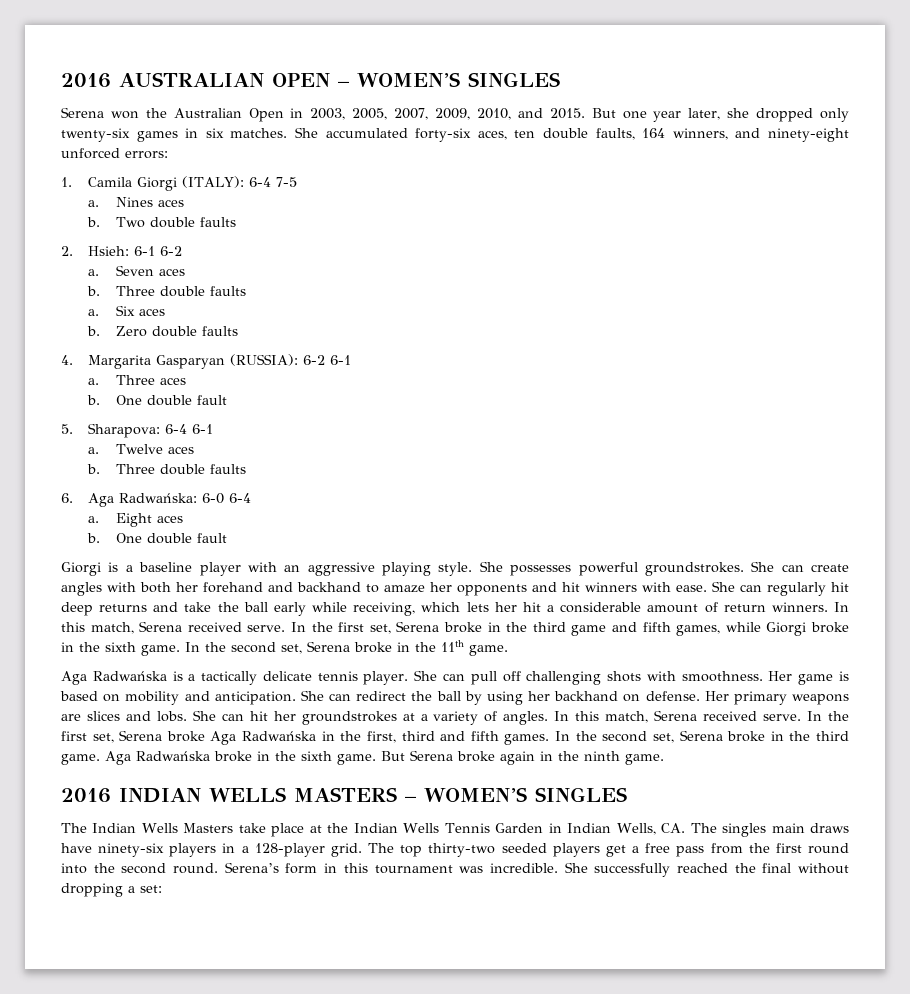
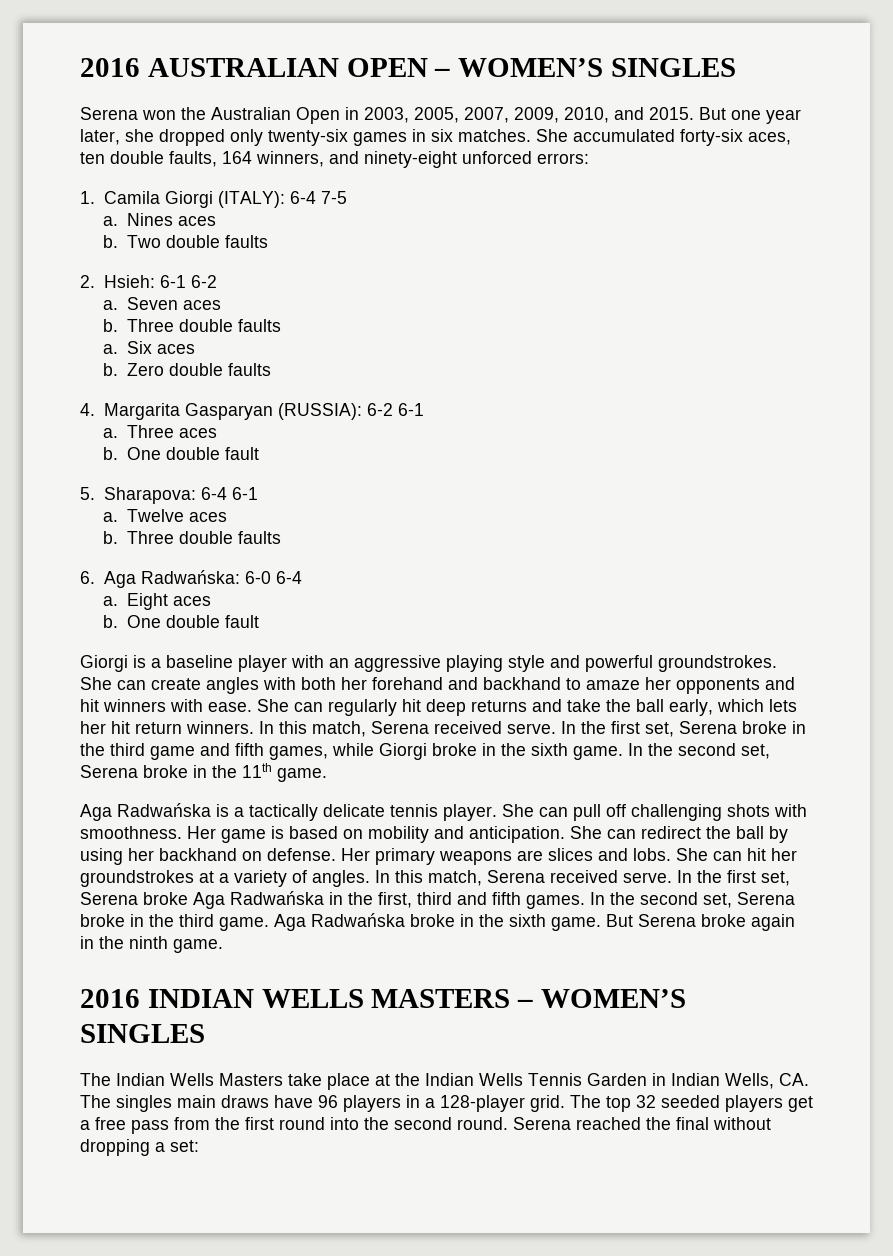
- Giorgi is a baseline player with an aggressive playing style. She possesses powerful groundstrokes.
+ Giorgi is a baseline player with an aggressive playing style and powerful groundstrokes.
- She can regularly hit deep returns and take the ball early while receiving, which lets her hit a considerable amount of return winners.
+ She can regularly hit deep returns and take the ball early, which lets her hit return winners.
- The Indian Wells Masters take place at the Indian Wells Tennis Garden in Indian Wells, CA. The singles main draws have ninety-six players in a 128-player grid.
+ The Indian Wells Masters take place at the Indian Wells Tennis Garden in Indian Wells, CA. The singles main draws have 96 players in a 128-player grid.
- The top thirty-two seeded players get a free pass from the first round into the second round.
+ The top 32 seeded players get a free pass from the first round into the second round.
- Serena’s form in this tournament was incredible. She successfully reached the final without dropping a set:
+ Serena reached the final without dropping a set:

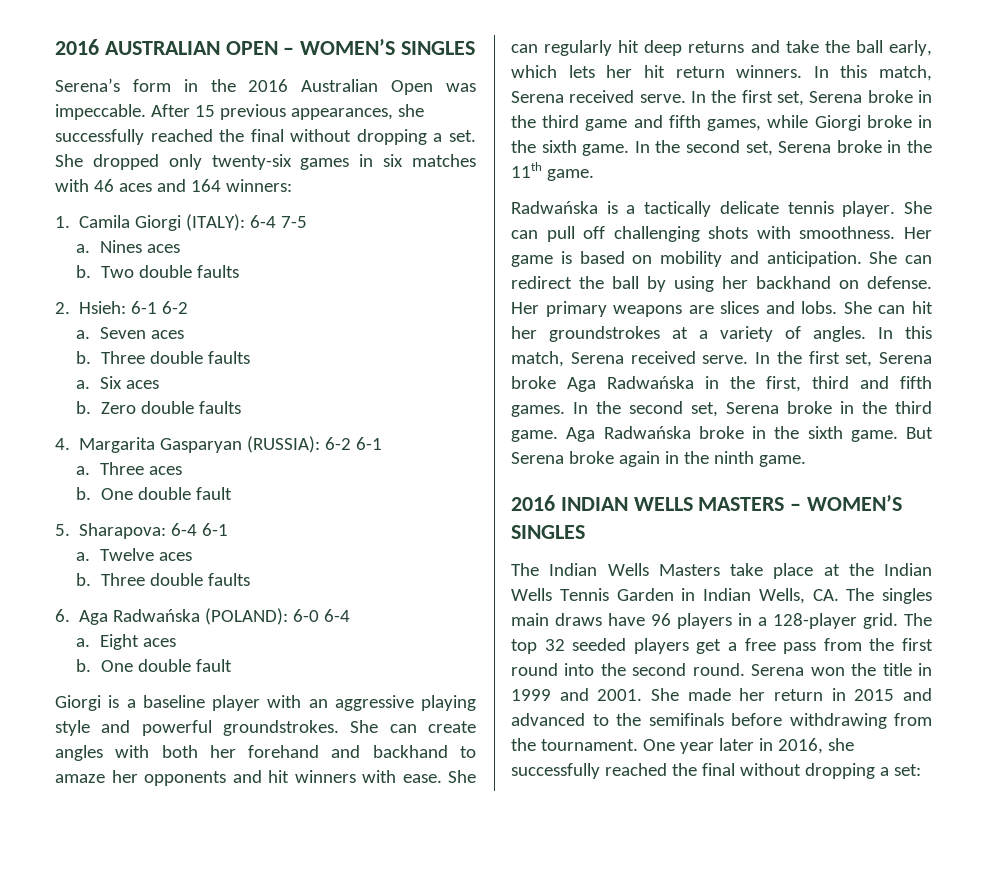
- Serena won the Australian Open in 2003, 2005, 2007, 2009, 2010, and 2015. But one year later, she dropped only twenty-six games in six matches. She accumulated forty-six aces, ten double faults, 164 winners, and ninety-eight unforced errors:
+ Serena’s form in the 2016 Australian Open was impeccable. After 15 previous appearances, she successfully reached the final without dropping a set. She dropped only twenty-six games in six matches with 46 aces and 164 winners:
- 6. Aga Radwańska: 6-0 6-4
+ 6. Aga Radwańska (POLAND): 6-0 6-4
- Aga Radwańska is a tactically delicate tennis player.
+ Radwańska is a tactically delicate tennis player.
- Serena reached the final without dropping a set:
+ Serena won the title in 1999 and 2001. She made her return in 2015 and advanced to the semifinals before withdrawing from the tournament. One year later in 2016, she successfully reached the final without dropping a set:

